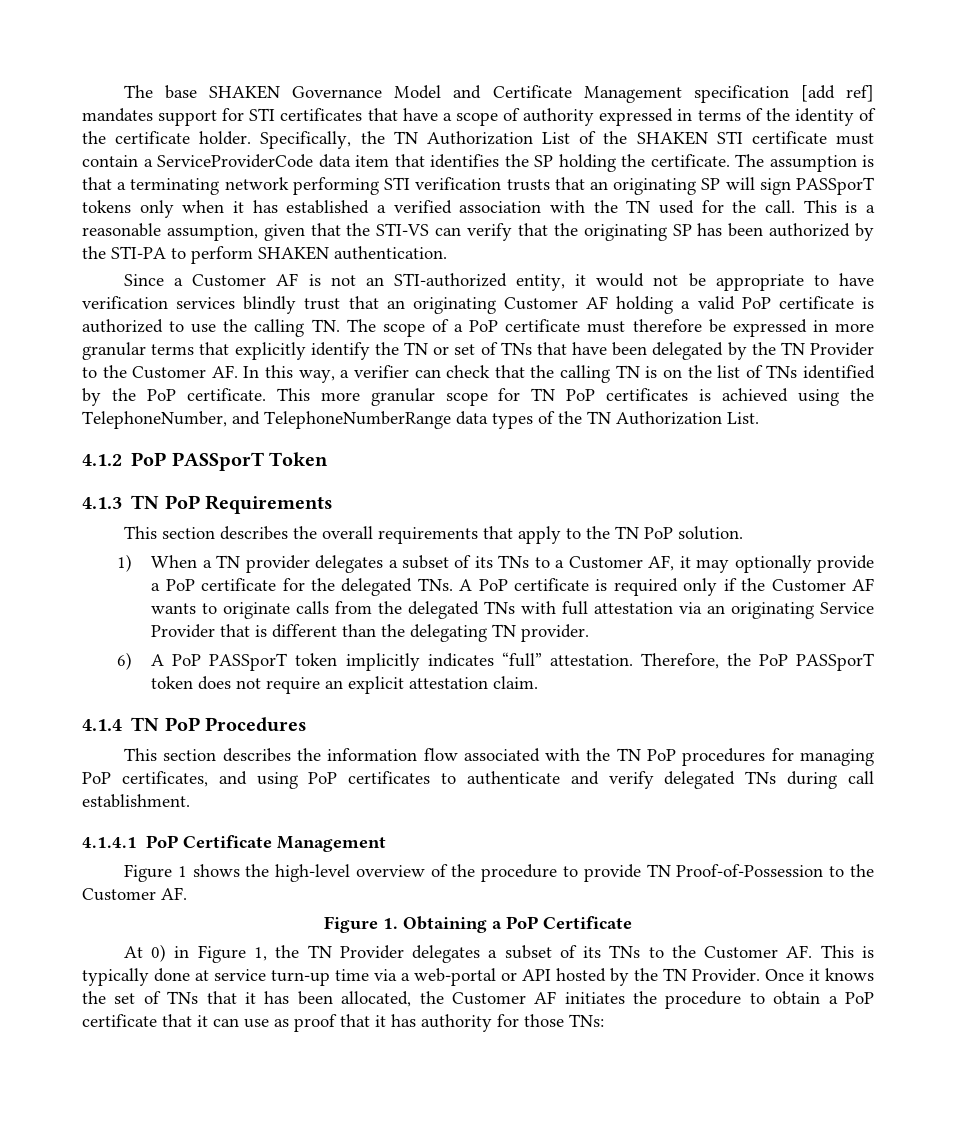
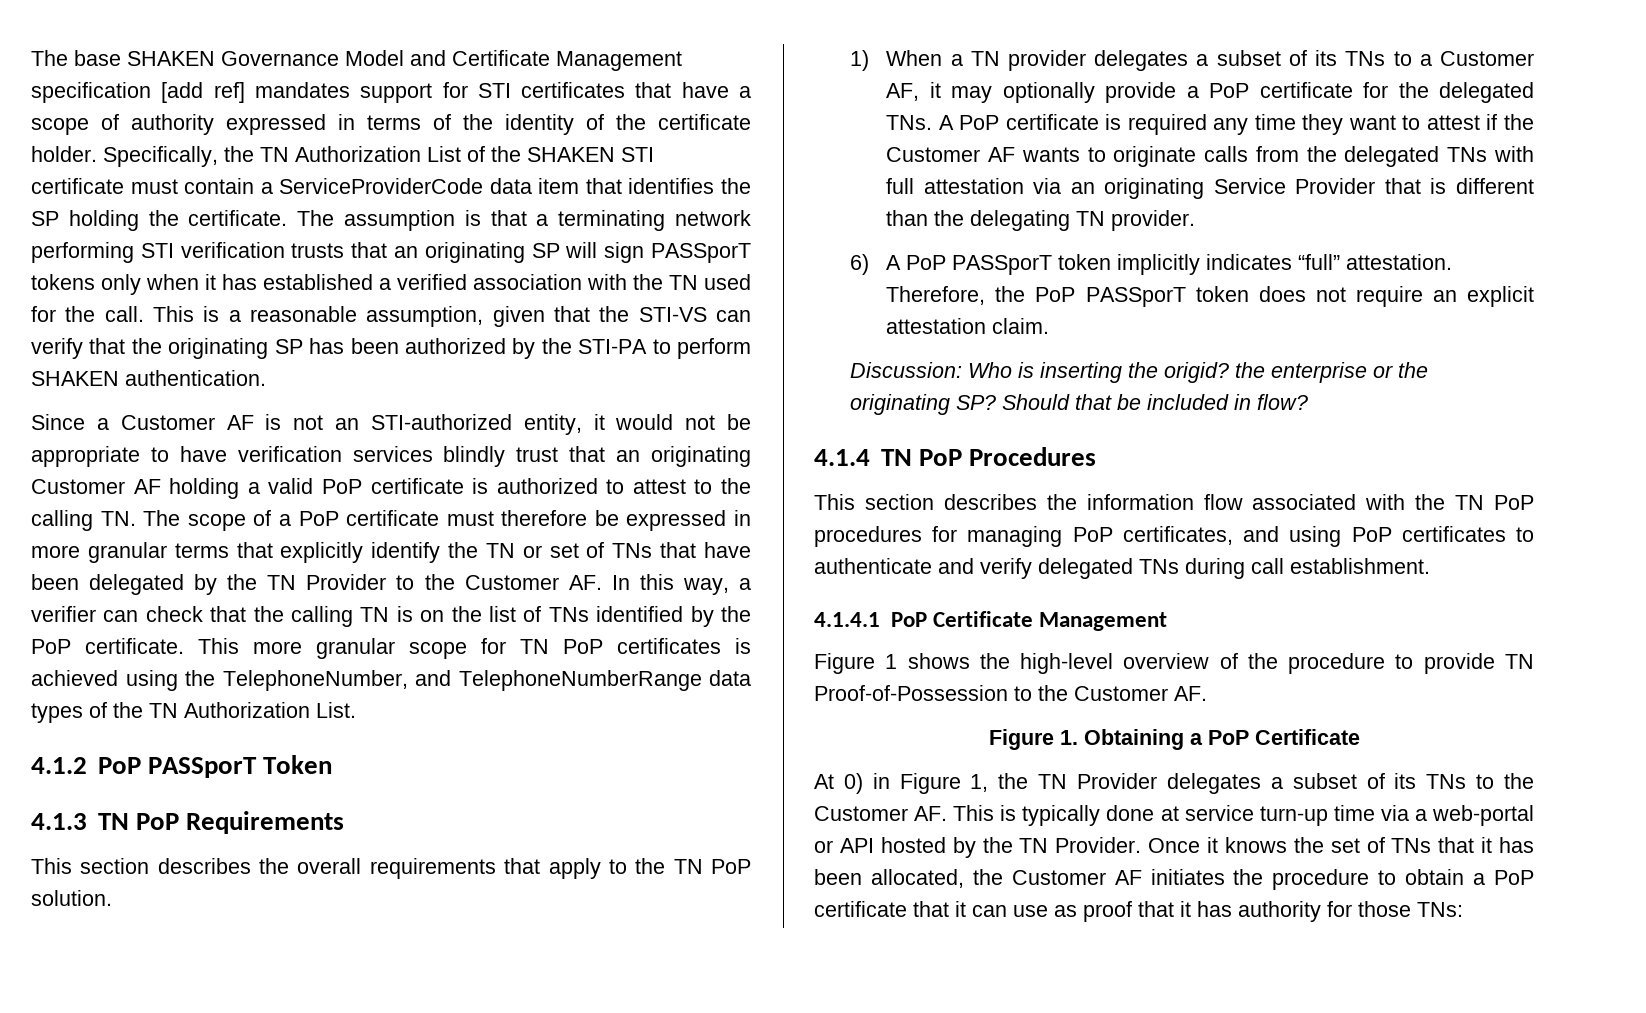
- Since a Customer AF is not an STI-authorized entity, it would not be appropriate to have verification services blindly trust that an originating Customer AF holding a valid PoP certificate is authorized to use the calling TN. The scope of a PoP certificate must therefore be expressed in more granular terms that explicitly identify the TN or set of TNs that have been delegated by the TN Provider to the Customer AF. In this way, a verifier can check that the calling TN is on the list of TNs identified by the PoP certificate.
+ Since a Customer AF is not an STI-authorized entity, it would not be appropriate to have verification services blindly trust that an originating Customer AF holding a valid PoP certificate is authorized to attest to the calling TN. The scope of a PoP certificate must therefore be expressed in more granular terms that explicitly identify the TN or set of TNs that have been delegated by the TN Provider to the Customer AF. In this way, a verifier can check that the calling TN is on the list of TNs identified by the PoP certificate.
- 1) When a TN provider delegates a subset of its TNs to a Customer AF, it may optionally provide a PoP certificate for the delegated TNs. A PoP certificate is required only if the Customer AF wants to originate calls from the delegated TNs with full attestation via an originating Service Provider that is different than the delegating TN provider.
+ 1) When a TN provider delegates a subset of its TNs to a Customer AF, it may optionally provide a PoP certificate for the delegated TNs. A PoP certificate is required any time they want to attest if the Customer AF wants to originate calls from the delegated TNs with full attestation via an originating Service Provider that is different than the delegating TN provider.
+ Discussion: Who is inserting the origid? the enterprise or the originating SP? Should that be included in flow?

